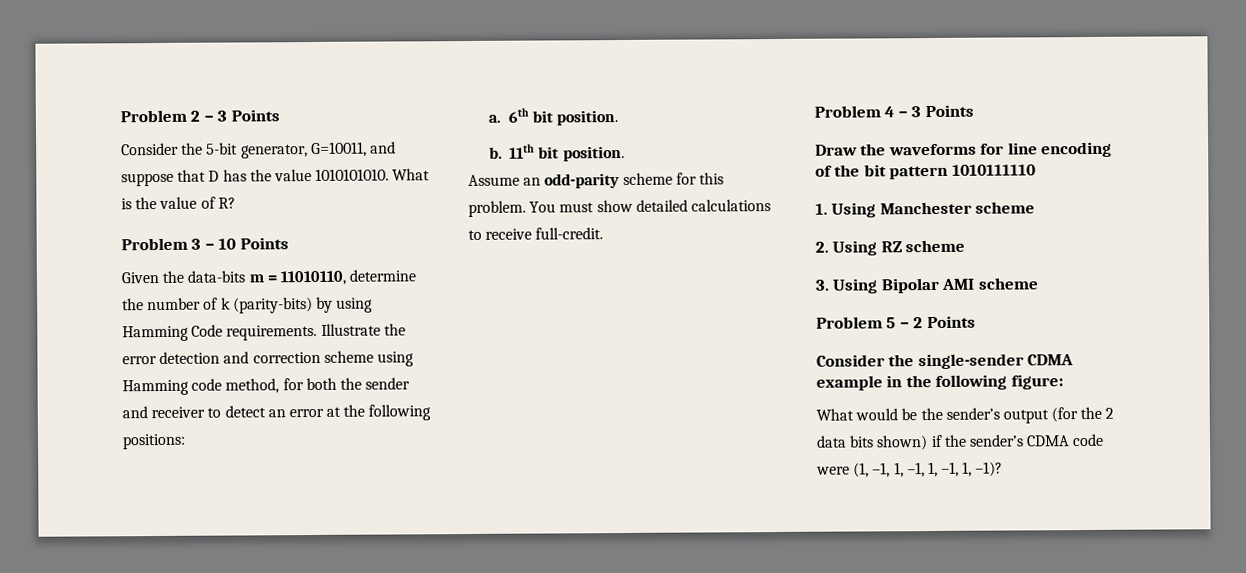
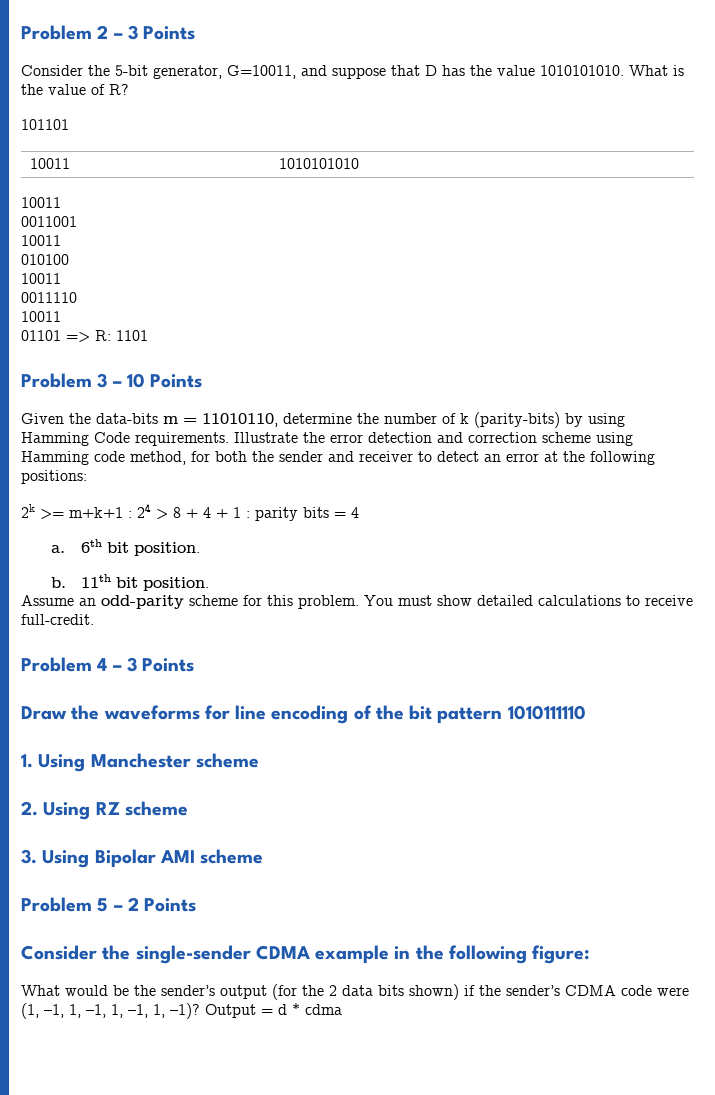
+ 101101
+ 10011 | 1010101010
+ 10011
+ 0011001
+ 10011
+ 010100
+ 10011
+ 0011110
+ 10011
+ 01101 => R: 1101
+ 2k >= m+k+1 : 24 > 8 + 4 + 1 : parity bits = 4
+ Output = d * cdma

